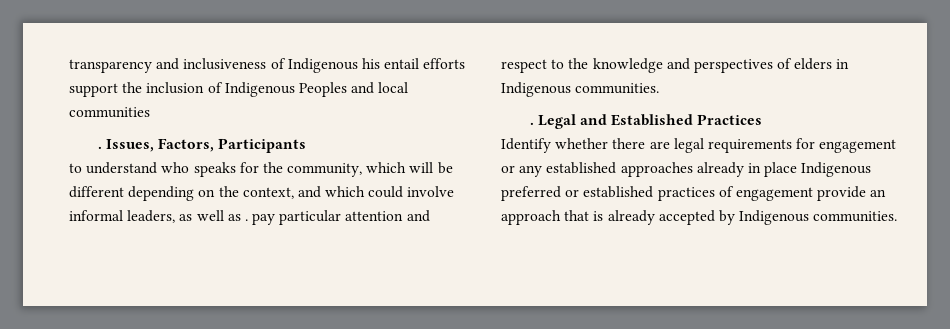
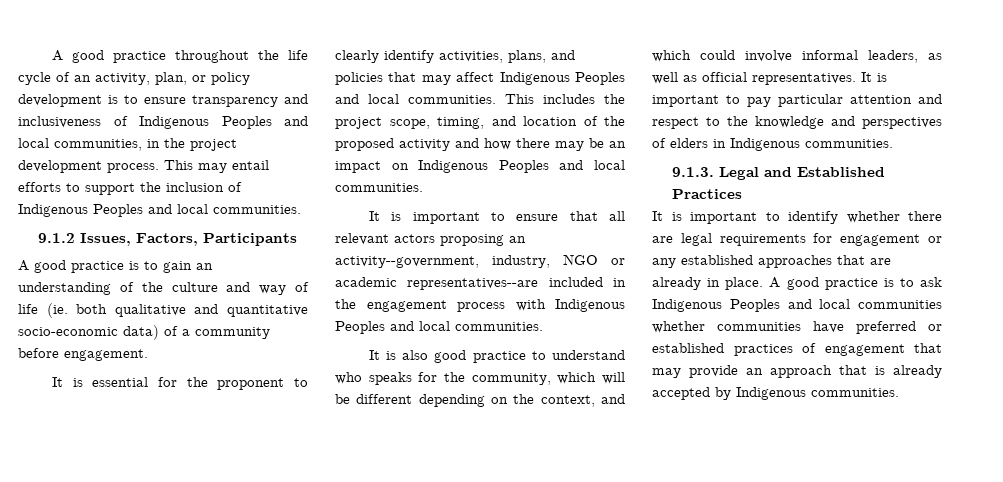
- transparency and inclusiveness of Indigenous his entail efforts support the inclusion of Indigenous Peoples and local communities
- . Issues, Factors, Participants
+ A good practice throughout the life cycle of an activity, plan, or policy development is to ensure transparency and inclusiveness of Indigenous Peoples and local communities, in the project development process. This may entail efforts to support the inclusion of Indigenous Peoples and local communities.
+ 9.1.2 Issues, Factors, Participants
- to understand who speaks for the community, which will be different depending on the context, and which could involve informal leaders, as well as . pay particular attention and respect to the knowledge and perspectives of elders in Indigenous communities.
+ A good practice is to gain an understanding of the culture and way of life (ie. both qualitative and quantitative socio-economic data) of a community before engagement.
+ It is essential for the proponent to clearly identify activities, plans, and policies that may affect Indigenous Peoples and local communities. This includes the project scope, timing, and location of the proposed activity and how there may be an impact on Indigenous Peoples and local communities.
+ It is important to ensure that all relevant actors proposing an activity--government, industry, NGO or academic representatives--are included in the engagement process with Indigenous Peoples and local communities.
+ It is also good practice to understand who speaks for the community, which will be different depending on the context, and which could involve informal leaders, as well as official representatives. It is important to pay particular attention and respect to the knowledge and perspectives of elders in Indigenous communities.
- . Legal and Established Practices
+ 9.1.3. Legal and Established Practices
- Identify whether there are legal requirements for engagement or any established approaches already in place Indigenous preferred or established practices of engagement provide an approach that is already accepted by Indigenous communities.
+ It is important to identify whether there are legal requirements for engagement or any established approaches that are already in place. A good practice is to ask Indigenous Peoples and local communities whether communities have preferred or established practices of engagement that may provide an approach that is already accepted by Indigenous communities.

